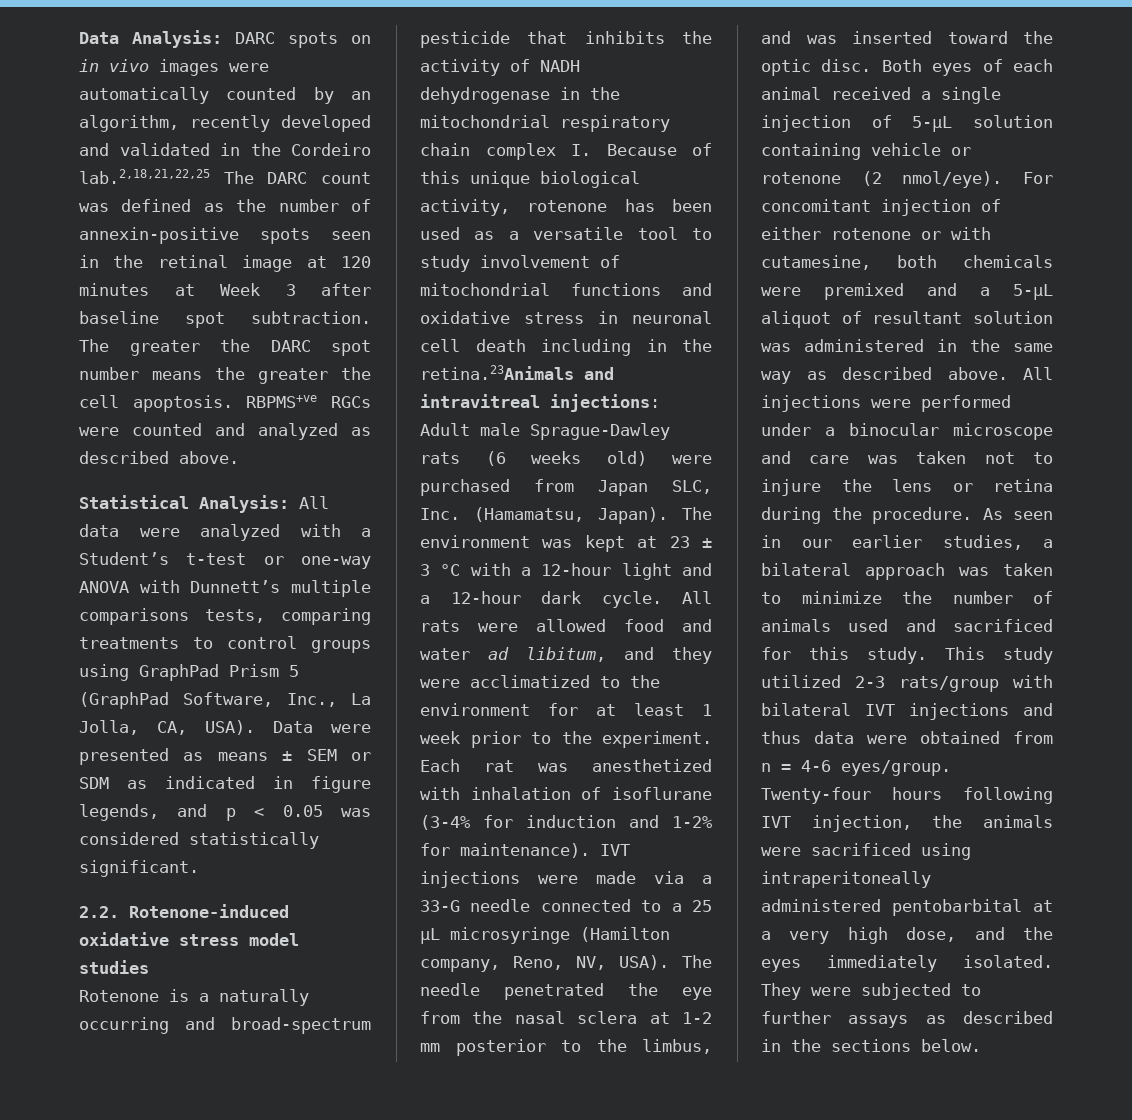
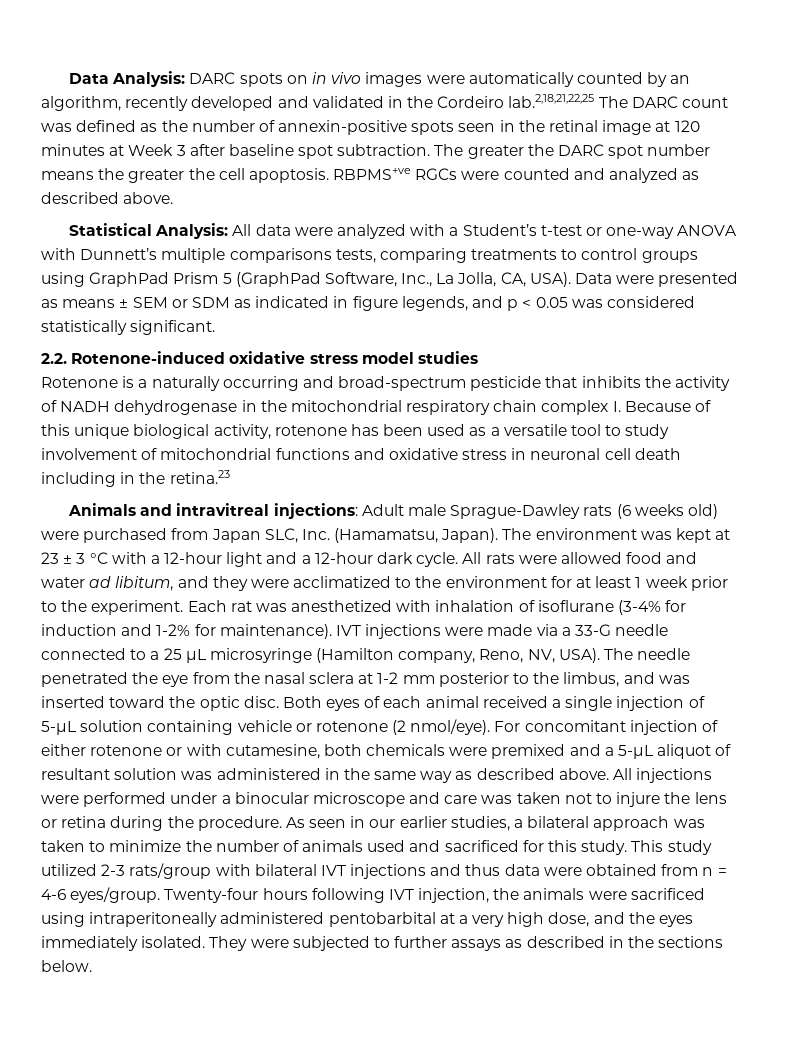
- Rotenone is a naturally occurring and broad-spectrum pesticide that inhibits the activity of NADH dehydrogenase in the mitochondrial respiratory chain complex I. Because of this unique biological activity, rotenone has been used as a versatile tool to study involvement of mitochondrial functions and oxidative stress in neuronal cell death including in the retina.23Animals and intravitreal injections:
+ Rotenone is a naturally occurring and broad-spectrum pesticide that inhibits the activity of NADH dehydrogenase in the mitochondrial respiratory chain complex I. Because of this unique biological activity, rotenone has been used as a versatile tool to study involvement of mitochondrial functions and oxidative stress in neuronal cell death including in the retina.23
+ Animals and intravitreal injections:

